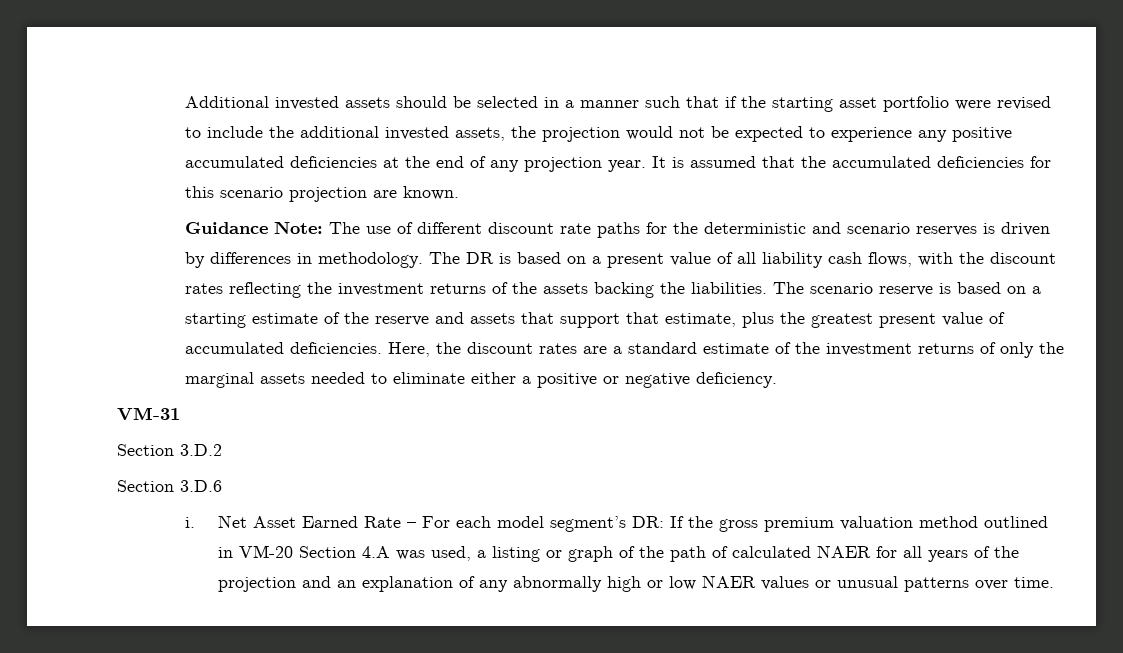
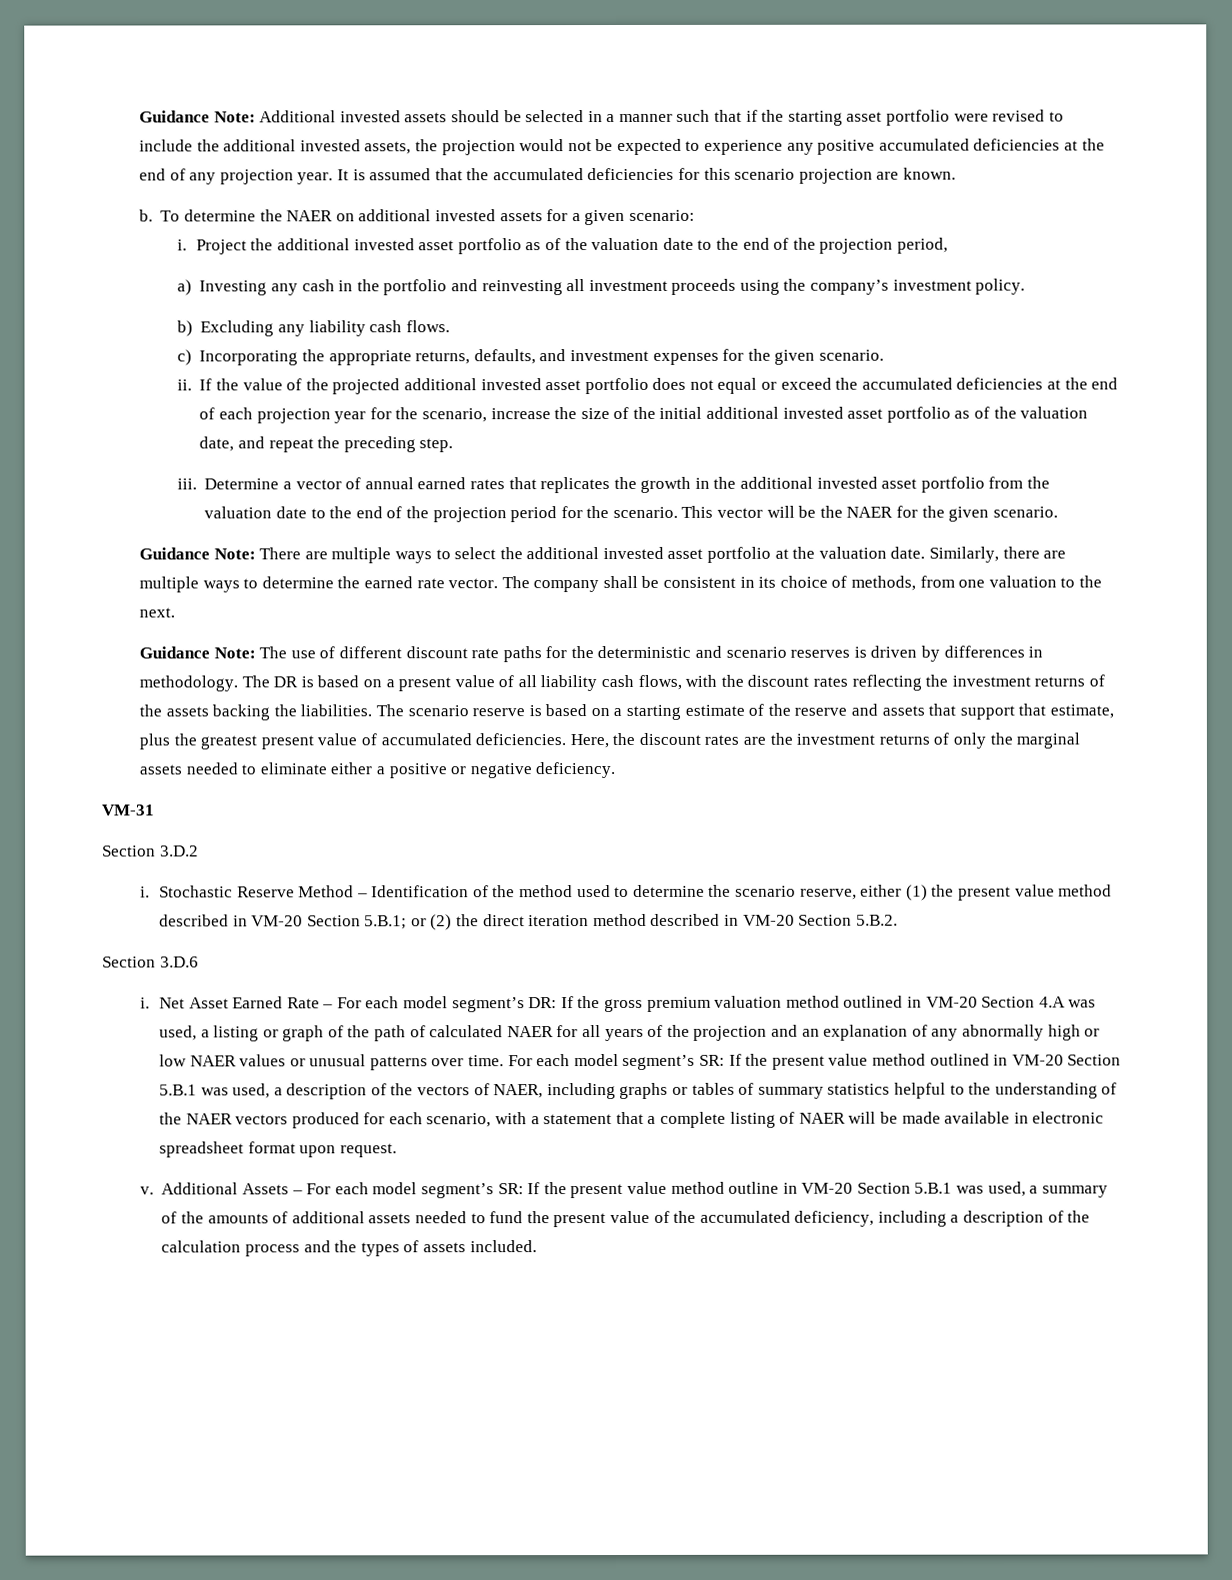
- Additional invested assets should be selected in a manner such that if the starting asset portfolio were revised to include the additional invested assets, the projection would not be expected to experience any positive accumulated deficiencies at the end of any projection year.
+ Guidance Note: Additional invested assets should be selected in a manner such that if the starting asset portfolio were revised to include the additional invested assets, the projection would not be expected to experience any positive accumulated deficiencies at the end of any projection year.
+ b. To determine the NAER on additional invested assets for a given scenario:
+ i. Project the additional invested asset portfolio as of the valuation date to the end of the projection period,
+ a) Investing any cash in the portfolio and reinvesting all investment proceeds using the company’s investment policy.
+ b) Excluding any liability cash flows.
+ c) Incorporating the appropriate returns, defaults, and investment expenses for the given scenario.
+ ii. If the value of the projected additional invested asset portfolio does not equal or exceed the accumulated deficiencies at the end of each projection year for the scenario, increase the size of the initial additional invested asset portfolio as of the valuation date, and repeat the preceding step.
+ iii. Determine a vector of annual earned rates that replicates the growth in the additional invested asset portfolio from the valuation date to the end of the projection period for the scenario. This vector will be the NAER for the given scenario.
+ Guidance Note: There are multiple ways to select the additional invested asset portfolio at the valuation date. Similarly, there are multiple ways to determine the earned rate vector. The company shall be consistent in its choice of methods, from one valuation to the next.
- Here, the discount rates are a standard estimate of the investment returns of only the marginal assets needed to eliminate either a positive or negative deficiency.
+ Here, the discount rates are the investment returns of only the marginal assets needed to eliminate either a positive or negative deficiency.
+ i. Stochastic Reserve Method – Identification of the method used to determine the scenario reserve, either (1) the present value method described in VM-20 Section 5.B.1; or (2) the direct iteration method described in VM-20 Section 5.B.2.
+ For each model segment’s SR: If the present value method outlined in VM-20 Section 5.B.1 was used, a description of the vectors of NAER, including graphs or tables of summary statistics helpful to the understanding of the NAER vectors produced for each scenario, with a statement that a complete listing of NAER will be made available in electronic spreadsheet format upon request.
+ v. Additional Assets – For each model segment’s SR: If the present value method outline in VM-20 Section 5.B.1 was used, a summary of the amounts of additional assets needed to fund the present value of the accumulated deficiency, including a description of the calculation process and the types of assets included.

